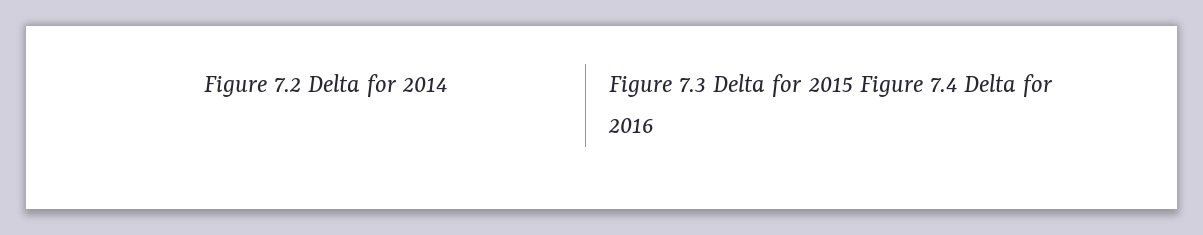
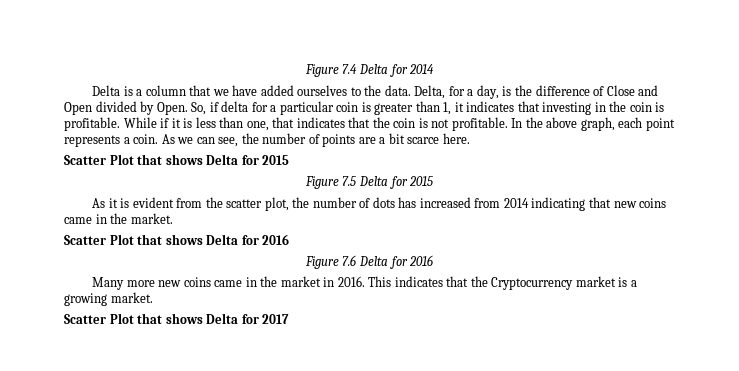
- Figure 7.2 Delta for 2014
+ Figure 7.4 Delta for 2014
- Figure 7.3 Delta for 2015 Figure 7.4 Delta for 2016
+ Delta is a column that we have added ourselves to the data. Delta, for a day, is the difference of Close and Open divided by Open. So, if delta for a particular coin is greater than 1, it indicates that investing in the coin is profitable. While if it is less than one, that indicates that the coin is not profitable. In the above graph, each point represents a coin. As we can see, the number of points are a bit scarce here.
+ Scatter Plot that shows Delta for 2015
+ Figure 7.5 Delta for 2015
+ As it is evident from the scatter plot, the number of dots has increased from 2014 indicating that new coins came in the market.
+ Scatter Plot that shows Delta for 2016
+ Figure 7.6 Delta for 2016
+ Many more new coins came in the market in 2016. This indicates that the Cryptocurrency market is a growing market.
+ Scatter Plot that shows Delta for 2017

